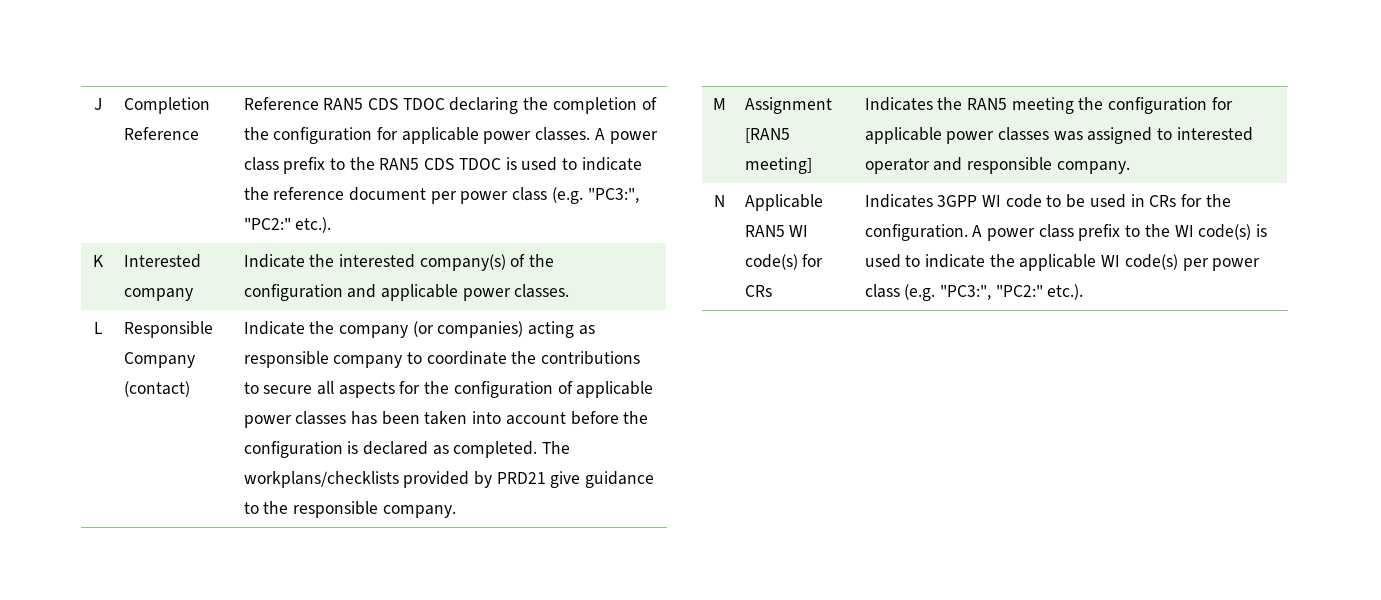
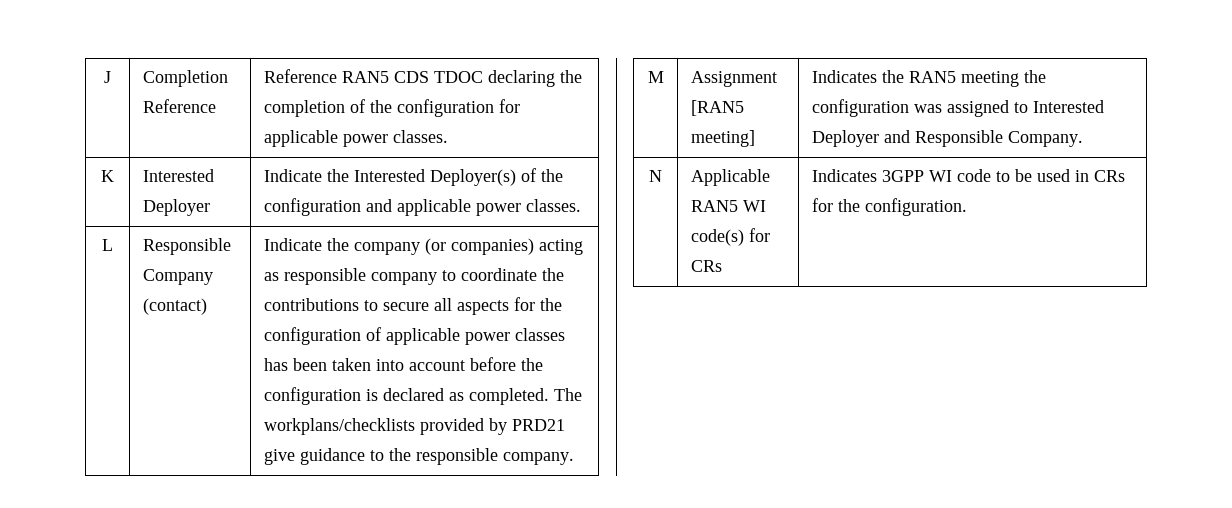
- J | Completion Reference | Reference RAN5 CDS TDOC declaring the completion of the configuration for applicable power classes. A power class prefix to the RAN5 CDS TDOC is used to indicate the reference document per power class (e.g. "PC3:", "PC2:" etc.).
+ J | Completion Reference | Reference RAN5 CDS TDOC declaring the completion of the configuration for applicable power classes.
- K | Interested company | Indicate the interested company(s) of the configuration and applicable power classes.
+ K | Interested Deployer | Indicate the Interested Deployer(s) of the configuration and applicable power classes.
- M | Assignment [RAN5 meeting] | Indicates the RAN5 meeting the configuration for applicable power classes was assigned to interested operator and responsible company.
+ M | Assignment [RAN5 meeting] | Indicates the RAN5 meeting the configuration was assigned to Interested Deployer and Responsible Company.
- A power class prefix to the WI code(s) is used to indicate the applicable WI code(s) per power class (e.g. "PC3:", "PC2:" etc.).

